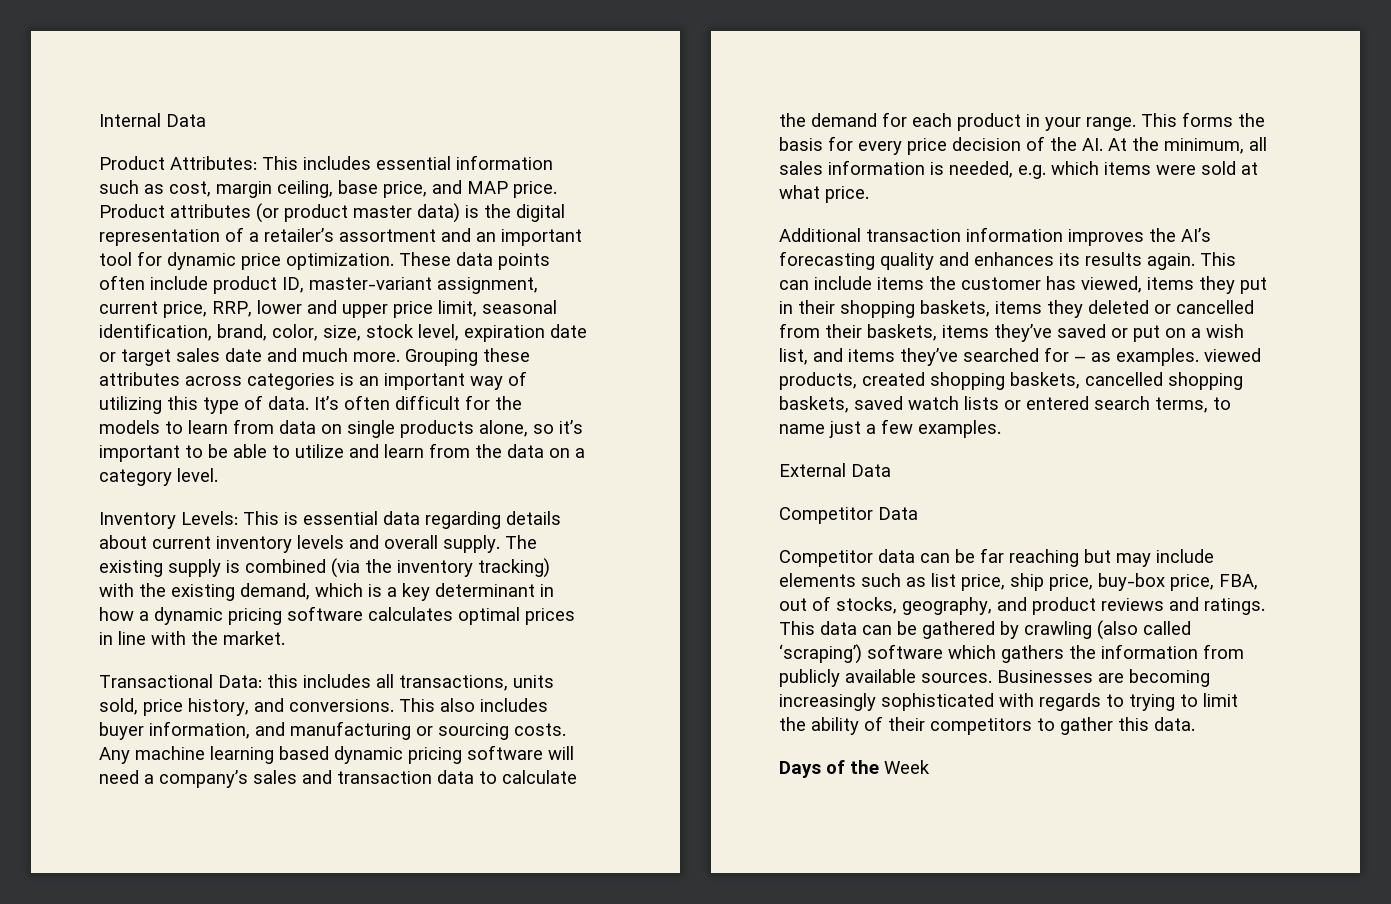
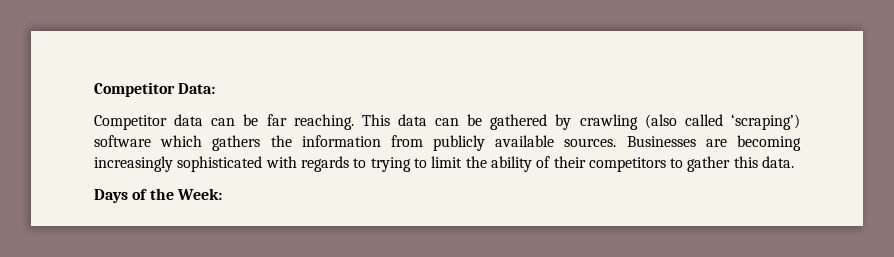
- Internal Data
- Product Attributes: This includes essential information such as cost, margin ceiling, base price, and MAP price. Product attributes (or product master data) is the digital representation of a retailer’s assortment and an important tool for dynamic price optimization. These data points often include product ID, master-variant assignment, current price, RRP, lower and upper price limit, seasonal identification, brand, color, size, stock level, expiration date or target sales date and much more. Grouping these attributes across categories is an important way of utilizing this type of data. It’s often difficult for the models to learn from data on single products alone, so it’s important to be able to utilize and learn from the data on a category level.
- Inventory Levels: This is essential data regarding details about current inventory levels and overall supply. The existing supply is combined (via the inventory tracking) with the existing demand, which is a key determinant in how a dynamic pricing software calculates optimal prices in line with the market.
- Transactional Data: this includes all transactions, units sold, price history, and conversions. This also includes buyer information, and manufacturing or sourcing costs. Any machine learning based dynamic pricing software will need a company’s sales and transaction data to calculate the demand for each product in your range. This forms the basis for every price decision of the AI. At the minimum, all sales information is needed, e.g. which items were sold at what price.
- Additional transaction information improves the AI’s forecasting quality and enhances its results again. This can include items the customer has viewed, items they put in their shopping baskets, items they deleted or cancelled from their baskets, items they’ve saved or put on a wish list, and items they’ve searched for – as examples. viewed products, created shopping baskets, cancelled shopping baskets, saved watch lists or entered search terms, to name just a few examples.
- External Data
- Competitor Data
+ Competitor Data:
- Competitor data can be far reaching but may include elements such as list price, ship price, buy-box price, FBA, out of stocks, geography, and product reviews and ratings.
+ Competitor data can be far reaching.
- Days of the Week
+ Days of the Week:

